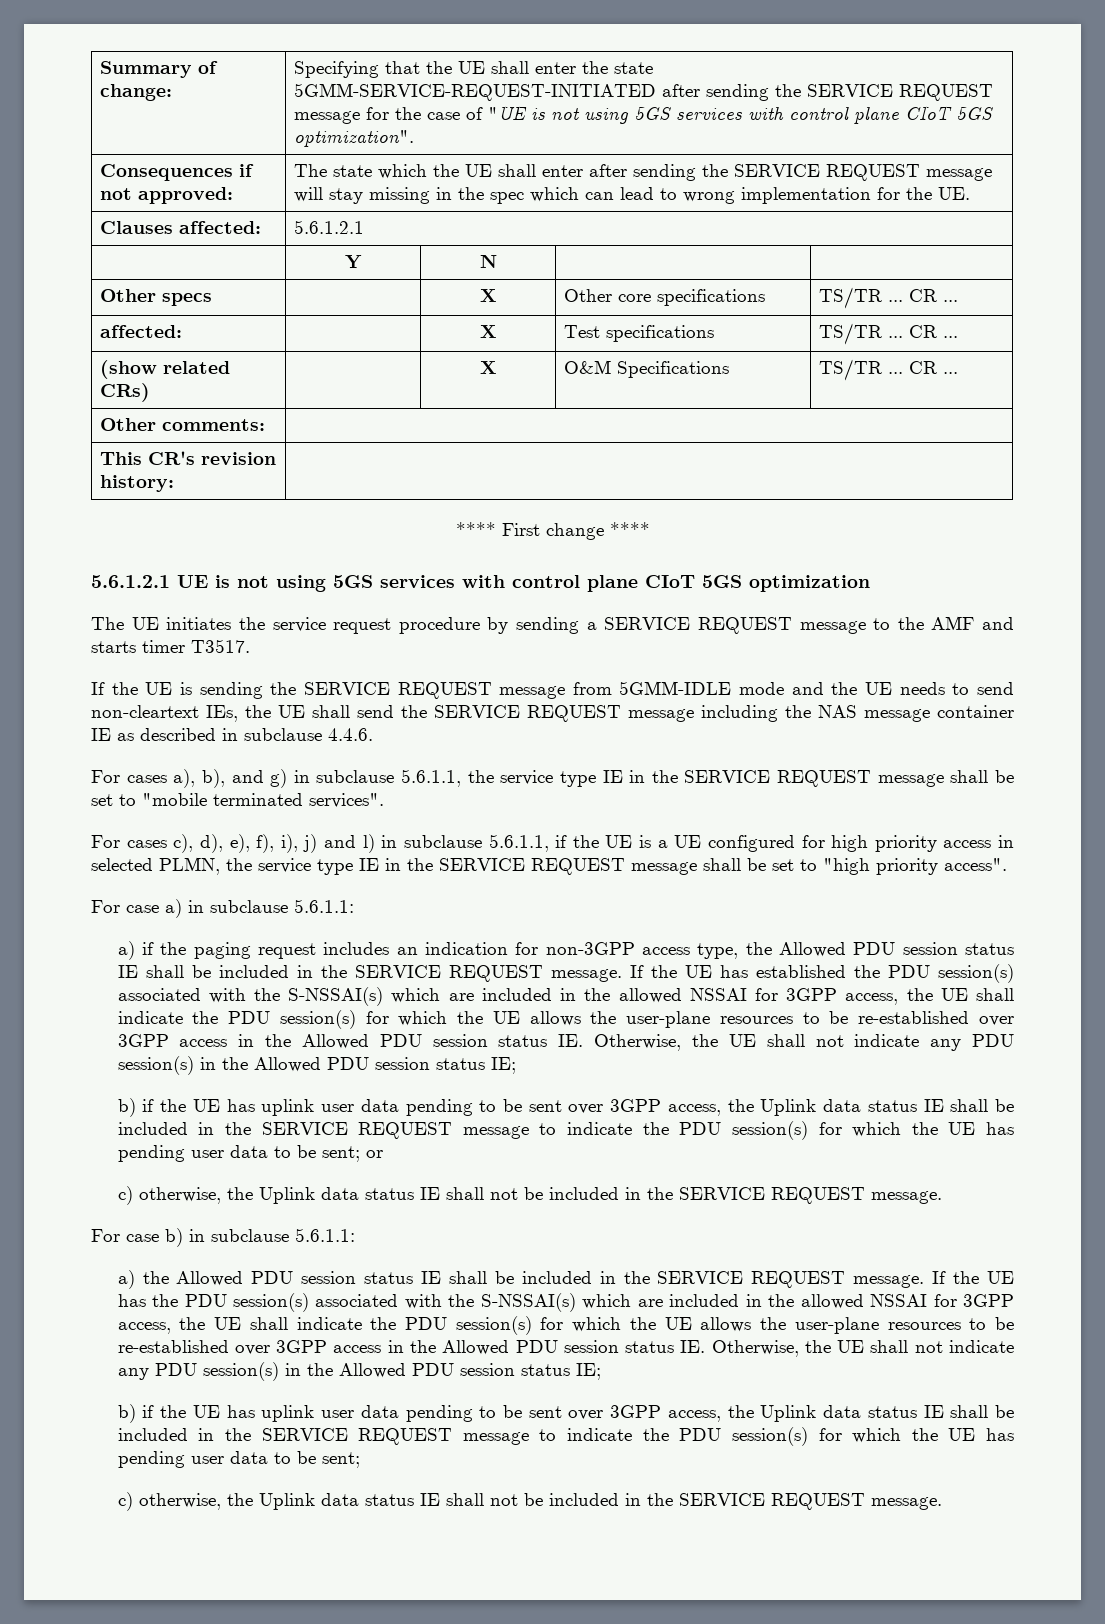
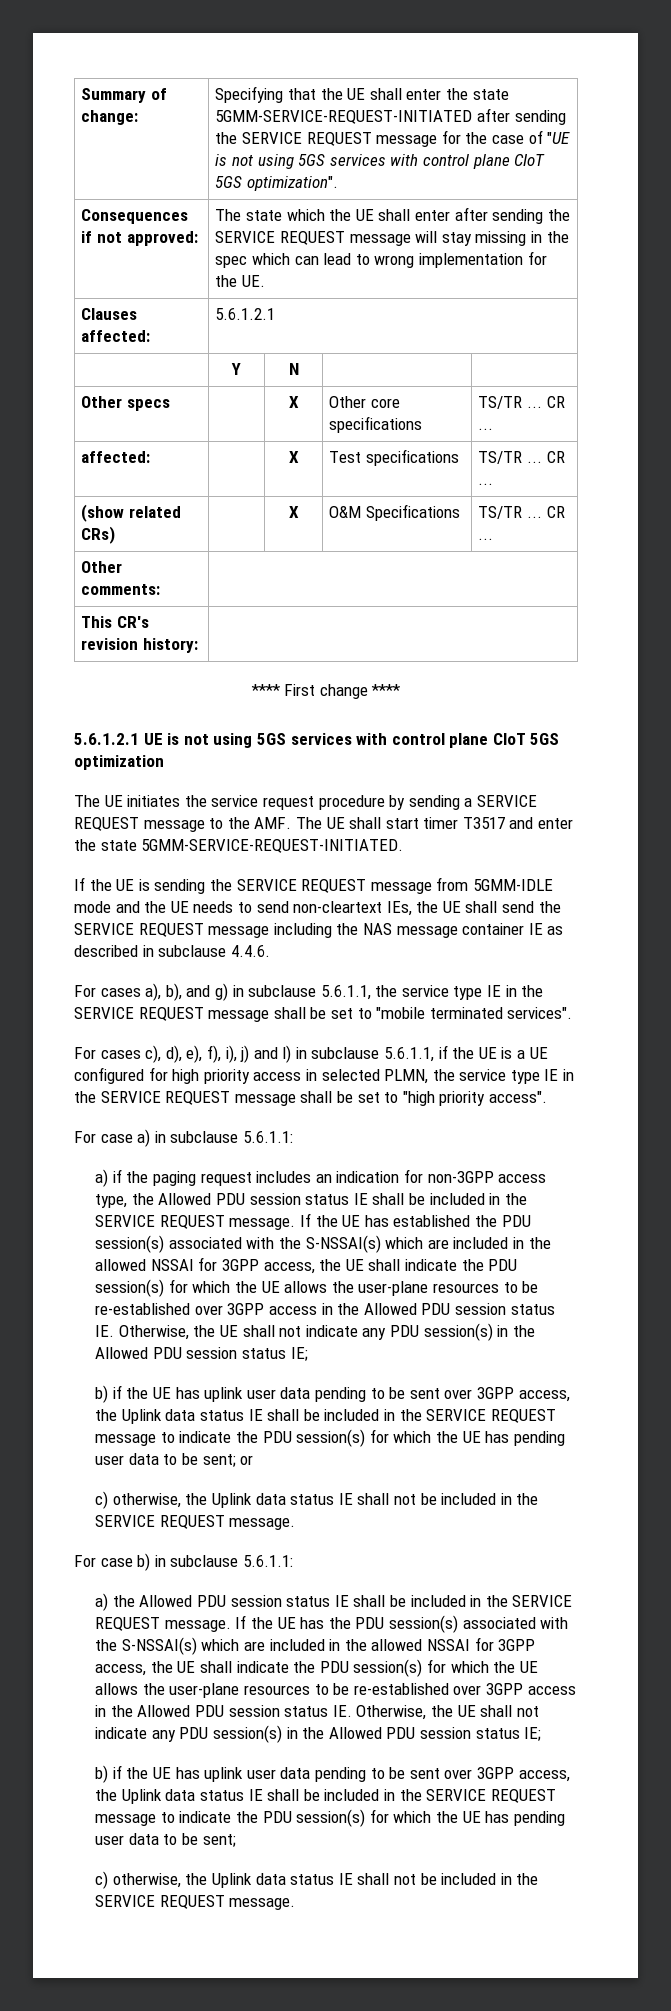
- The UE initiates the service request procedure by sending a SERVICE REQUEST message to the AMF and starts timer T3517.
+ The UE initiates the service request procedure by sending a SERVICE REQUEST message to the AMF. The UE shall start timer T3517 and enter the state 5GMM-SERVICE-REQUEST-INITIATED.

